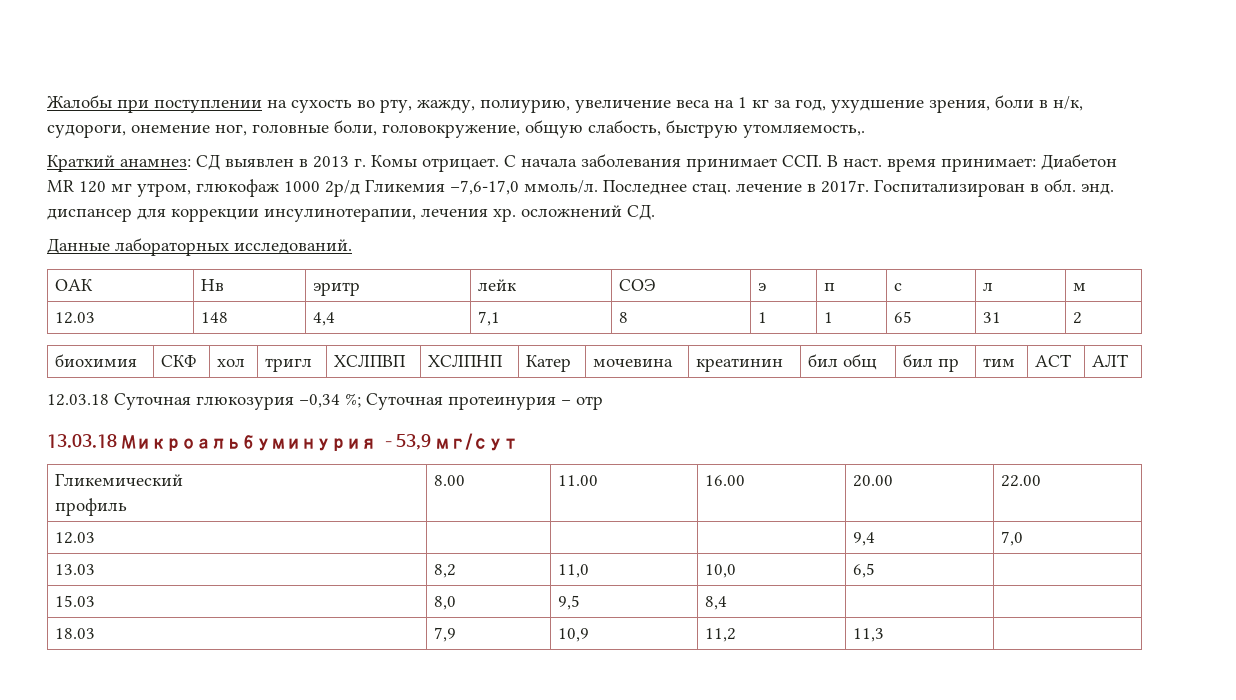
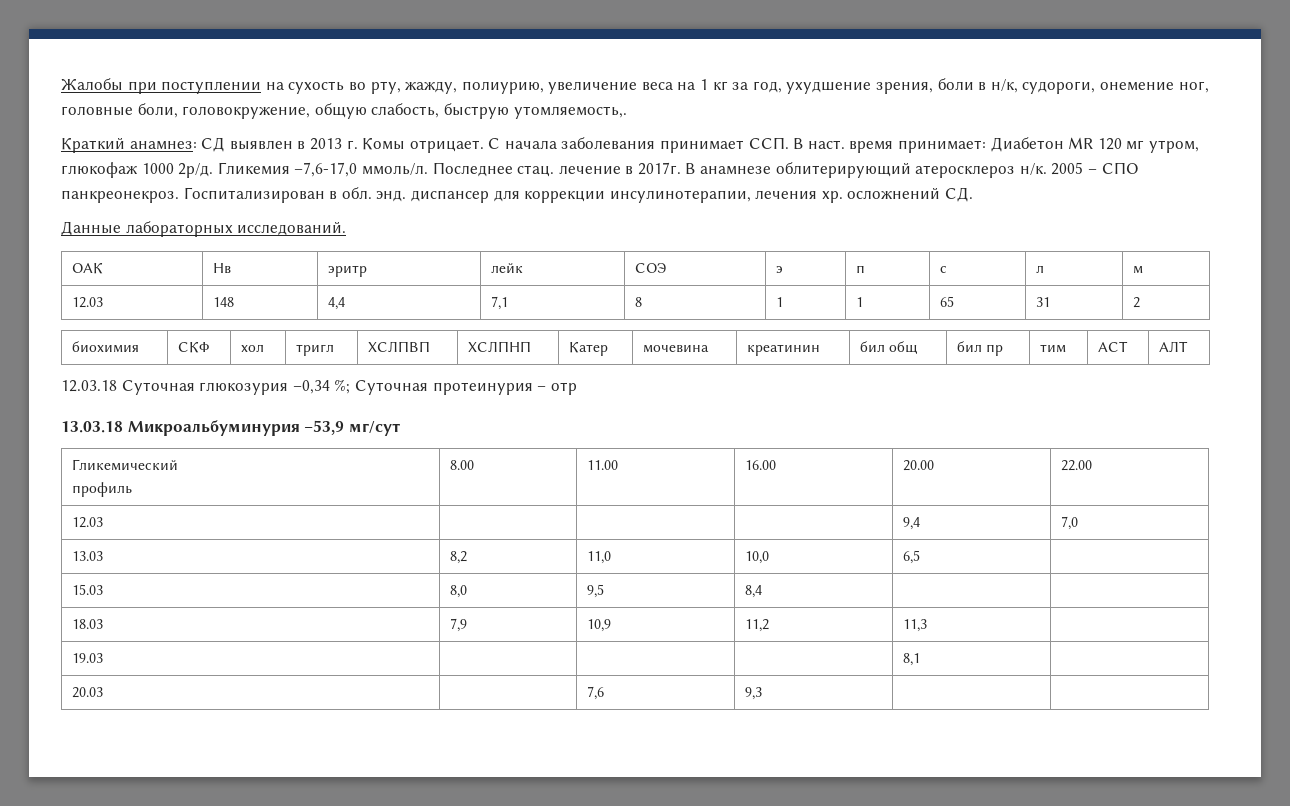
- С начала заболевания принимает ССП. В наст. время принимает: Диабетон MR 120 мг утром, глюкофаж 1000 2р/д Гликемия –7,6-17,0 ммоль/л.
+ С начала заболевания принимает ССП. В наст. время принимает: Диабетон MR 120 мг утром, глюкофаж 1000 2р/д. Гликемия –7,6-17,0 ммоль/л.
+ В анамнезе облитерирующий атеросклероз н/к. 2005 – СПО панкреонекроз.
+ 19.03 | | | | 8,1 |
+ 20.03 | | 7,6 | 9,3 | |

